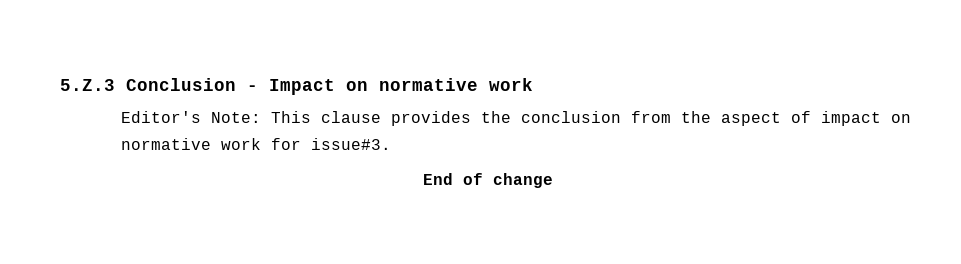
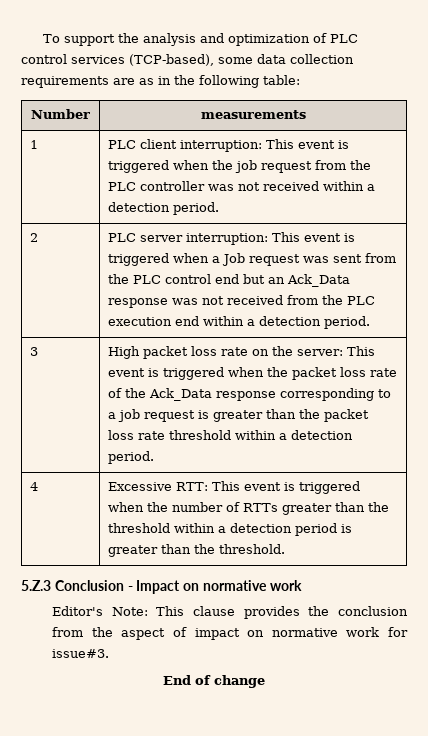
+ To support the analysis and optimization of PLC control services (TCP-based), some data collection requirements are as in the following table:
+ Number | measurements
+ 1 | PLC client interruption: This event is triggered when the job request from the PLC controller was not received within a detection period.
+ 2 | PLC server interruption: This event is triggered when a Job request was sent from the PLC control end but an Ack_Data response was not received from the PLC execution end within a detection period.
+ 3 | High packet loss rate on the server: This event is triggered when the packet loss rate of the Ack_Data response corresponding to a job request is greater than the packet loss rate threshold within a detection period.
+ 4 | Excessive RTT: This event is triggered when the number of RTTs greater than the threshold within a detection period is greater than the threshold.

